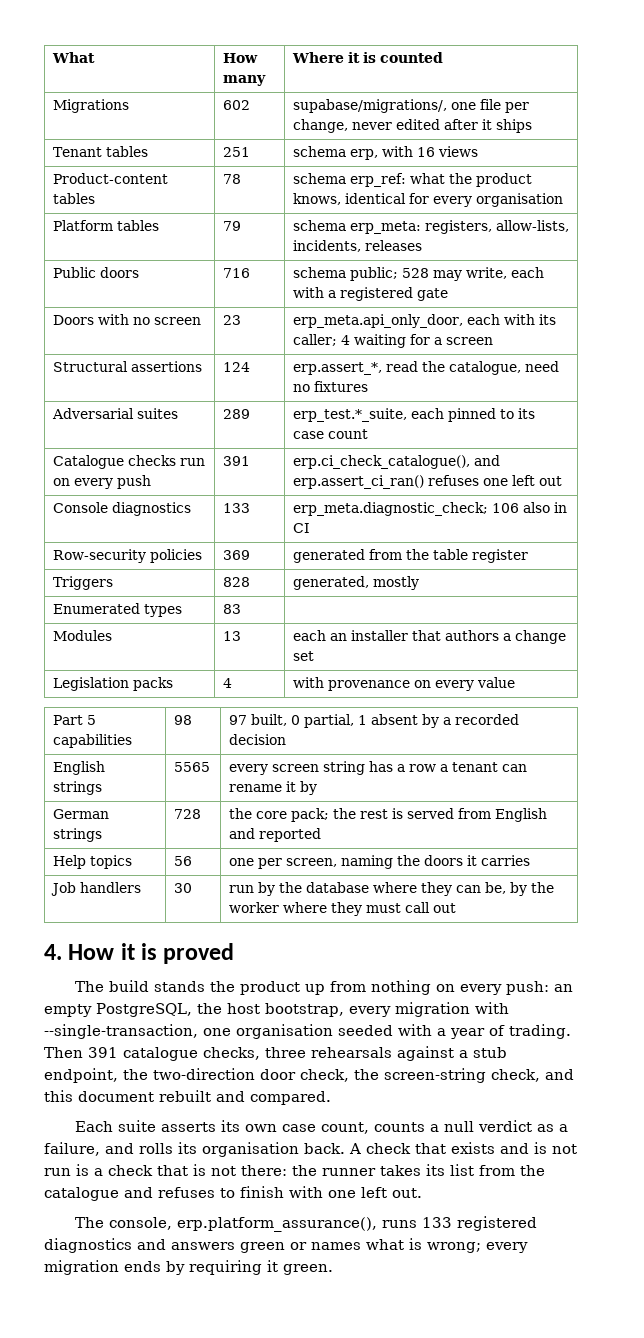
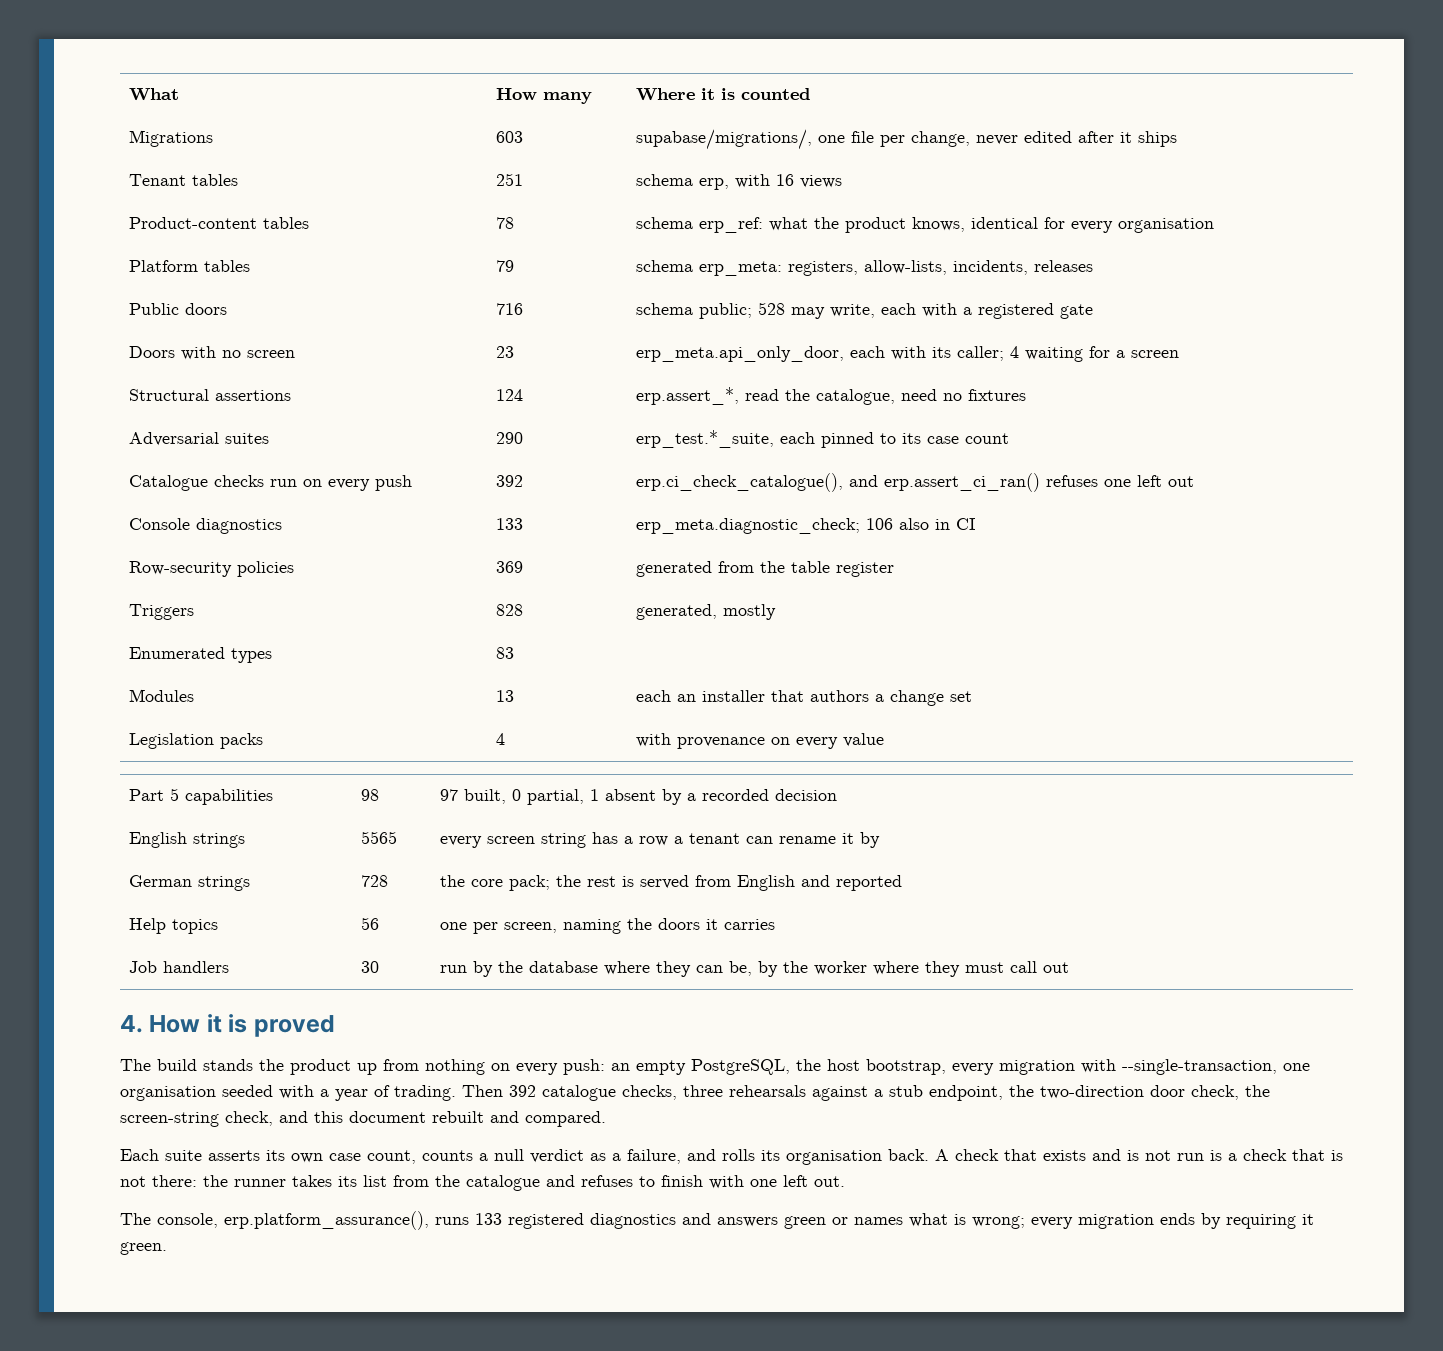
- Migrations | 602 | supabase/migrations/, one file per change, never edited after it ships
+ Migrations | 603 | supabase/migrations/, one file per change, never edited after it ships
- Adversarial suites | 289 | erp_test.*_suite, each pinned to its case count
+ Adversarial suites | 290 | erp_test.*_suite, each pinned to its case count
- Catalogue checks run on every push | 391 | erp.ci_check_catalogue(), and erp.assert_ci_ran() refuses one left out
+ Catalogue checks run on every push | 392 | erp.ci_check_catalogue(), and erp.assert_ci_ran() refuses one left out
- Then 391 catalogue checks, three rehearsals against a stub endpoint, the two-direction door check, the screen-string check, and this document rebuilt and compared.
+ Then 392 catalogue checks, three rehearsals against a stub endpoint, the two-direction door check, the screen-string check, and this document rebuilt and compared.

